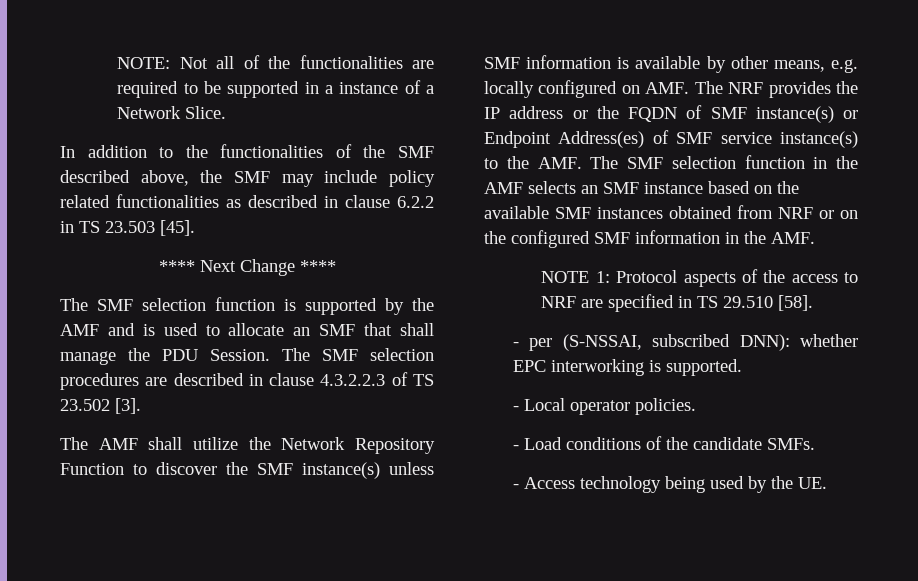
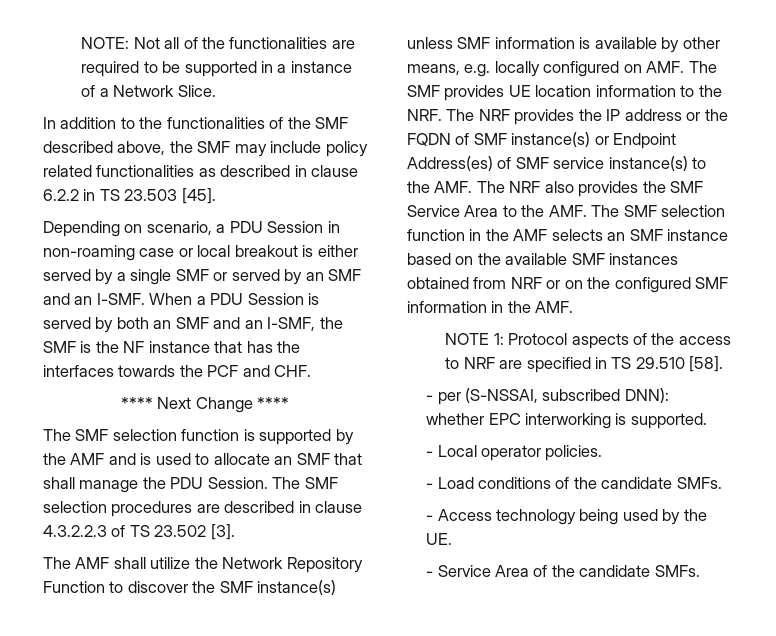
+ Depending on scenario, a PDU Session in non-roaming case or local breakout is either served by a single SMF or served by an SMF and an I-SMF. When a PDU Session is served by both an SMF and an I-SMF, the SMF is the NF instance that has the interfaces towards the PCF and CHF.
- The AMF shall utilize the Network Repository Function to discover the SMF instance(s) unless SMF information is available by other means, e.g. locally configured on AMF. The NRF provides the IP address or the FQDN of SMF instance(s) or Endpoint Address(es) of SMF service instance(s) to the AMF. The SMF selection function in the AMF selects an SMF instance based on the available SMF instances obtained from NRF or on the configured SMF information in the AMF.
+ The AMF shall utilize the Network Repository Function to discover the SMF instance(s) unless SMF information is available by other means, e.g. locally configured on AMF. The SMF provides UE location information to the NRF. The NRF provides the IP address or the FQDN of SMF instance(s) or Endpoint Address(es) of SMF service instance(s) to the AMF. The NRF also provides the SMF Service Area to the AMF. The SMF selection function in the AMF selects an SMF instance based on the available SMF instances obtained from NRF or on the configured SMF information in the AMF.
+ - Service Area of the candidate SMFs.

